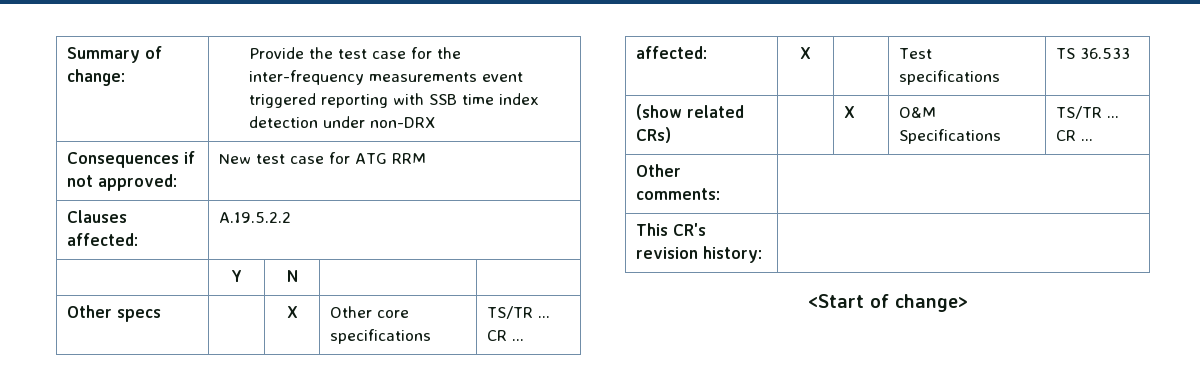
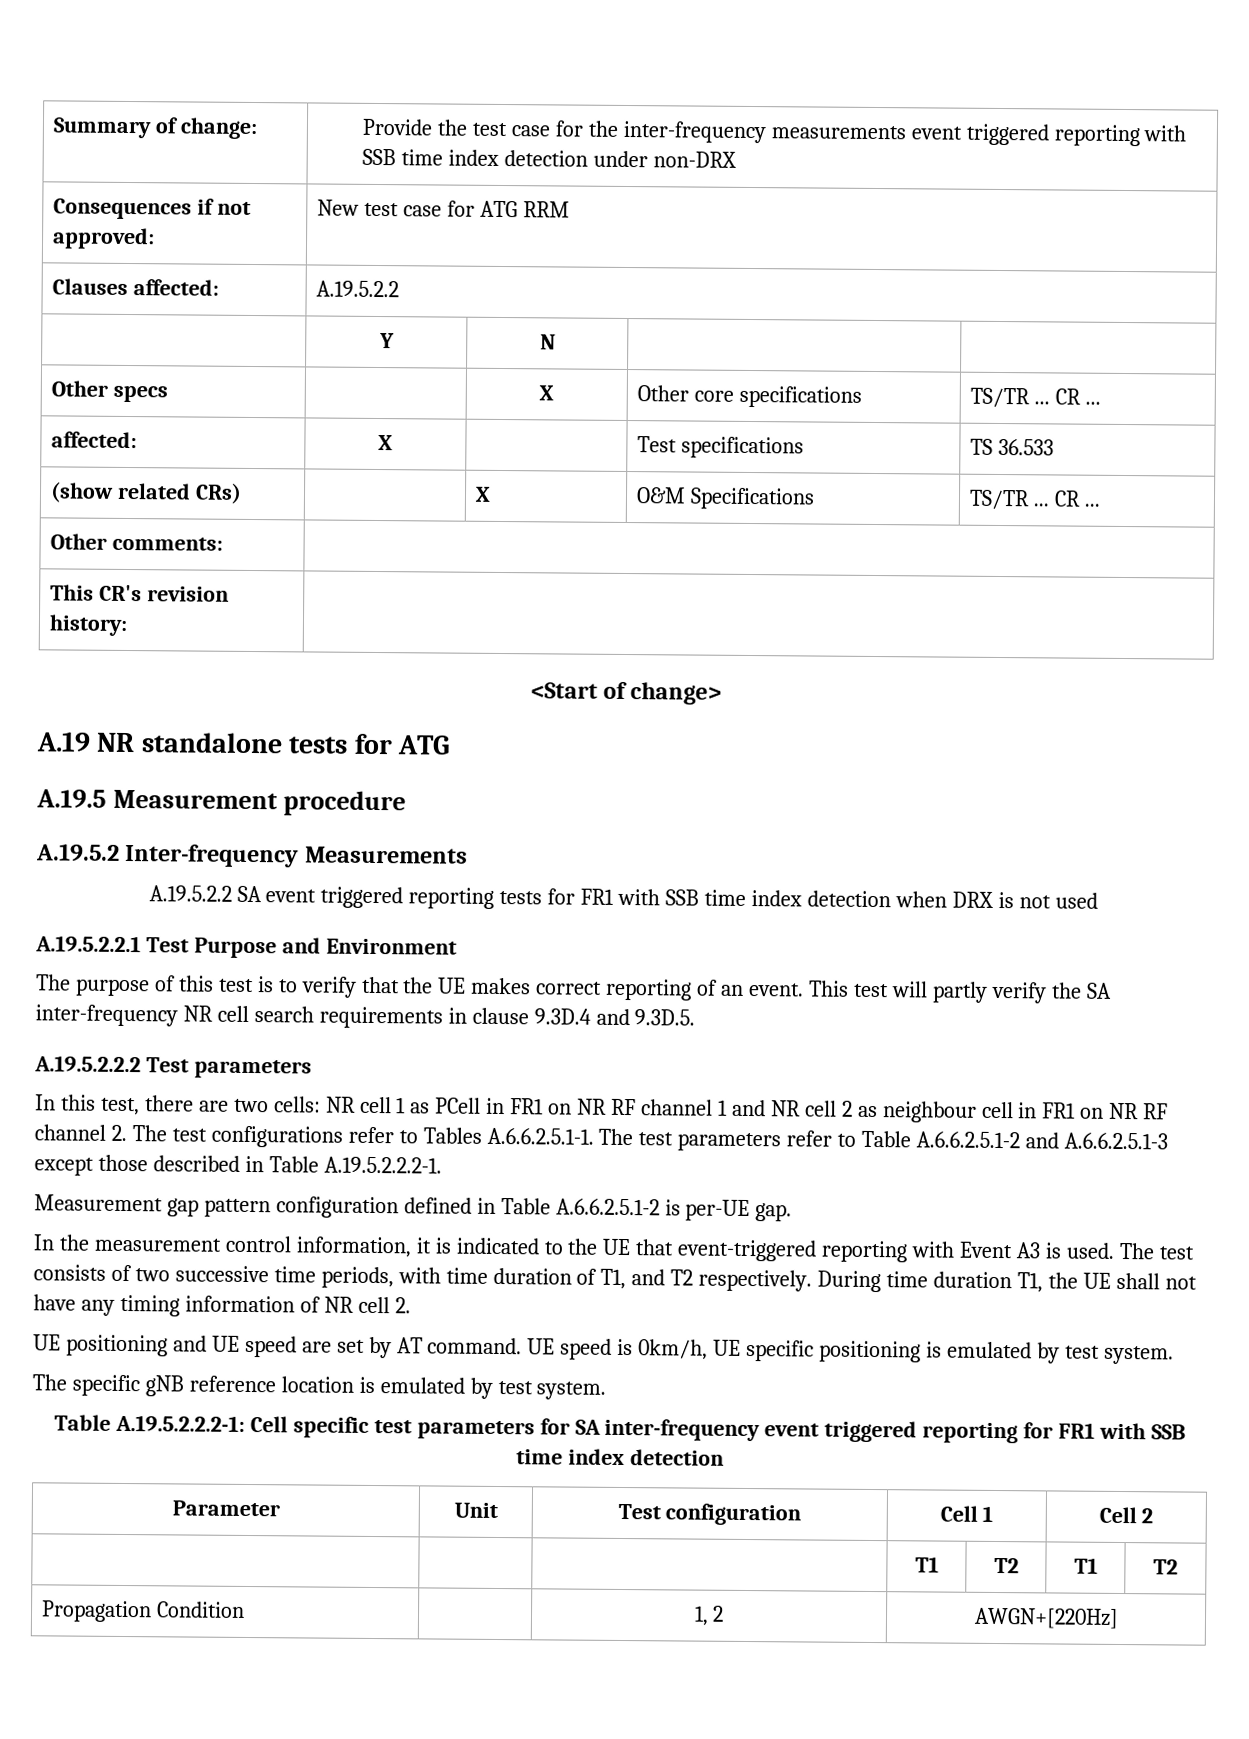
+ A.19 NR standalone tests for ATG
+ A.19.5 Measurement procedure
+ A.19.5.2 Inter-frequency Measurements
+ A.19.5.2.2 SA event triggered reporting tests for FR1 with SSB time index detection when DRX is not used
+ A.19.5.2.2.1 Test Purpose and Environment
+ The purpose of this test is to verify that the UE makes correct reporting of an event. This test will partly verify the SA inter-frequency NR cell search requirements in clause 9.3D.4 and 9.3D.5.
+ A.19.5.2.2.2 Test parameters
+ In this test, there are two cells: NR cell 1 as PCell in FR1 on NR RF channel 1 and NR cell 2 as neighbour cell in FR1 on NR RF channel 2. The test configurations refer to Tables A.6.6.2.5.1-1. The test parameters refer to Table A.6.6.2.5.1-2 and A.6.6.2.5.1-3 except those described in Table A.19.5.2.2.2-1.
+ Measurement gap pattern configuration defined in Table A.6.6.2.5.1-2 is per-UE gap.
+ In the measurement control information, it is indicated to the UE that event-triggered reporting with Event A3 is used. The test consists of two successive time periods, with time duration of T1, and T2 respectively. During time duration T1, the UE shall not have any timing information of NR cell 2.
+ UE positioning and UE speed are set by AT command. UE speed is 0km/h, UE specific positioning is emulated by test system.
+ The specific gNB reference location is emulated by test system.
+ Table A.19.5.2.2.2-1: Cell specific test parameters for SA inter-frequency event triggered reporting for FR1 with SSB time index detection
+ Parameter | Unit | Test configuration | Cell 1 | Cell 2
+ | | | T1 | T2 | T1 | T2
+ Propagation Condition | | 1, 2 | AWGN+[220Hz]

